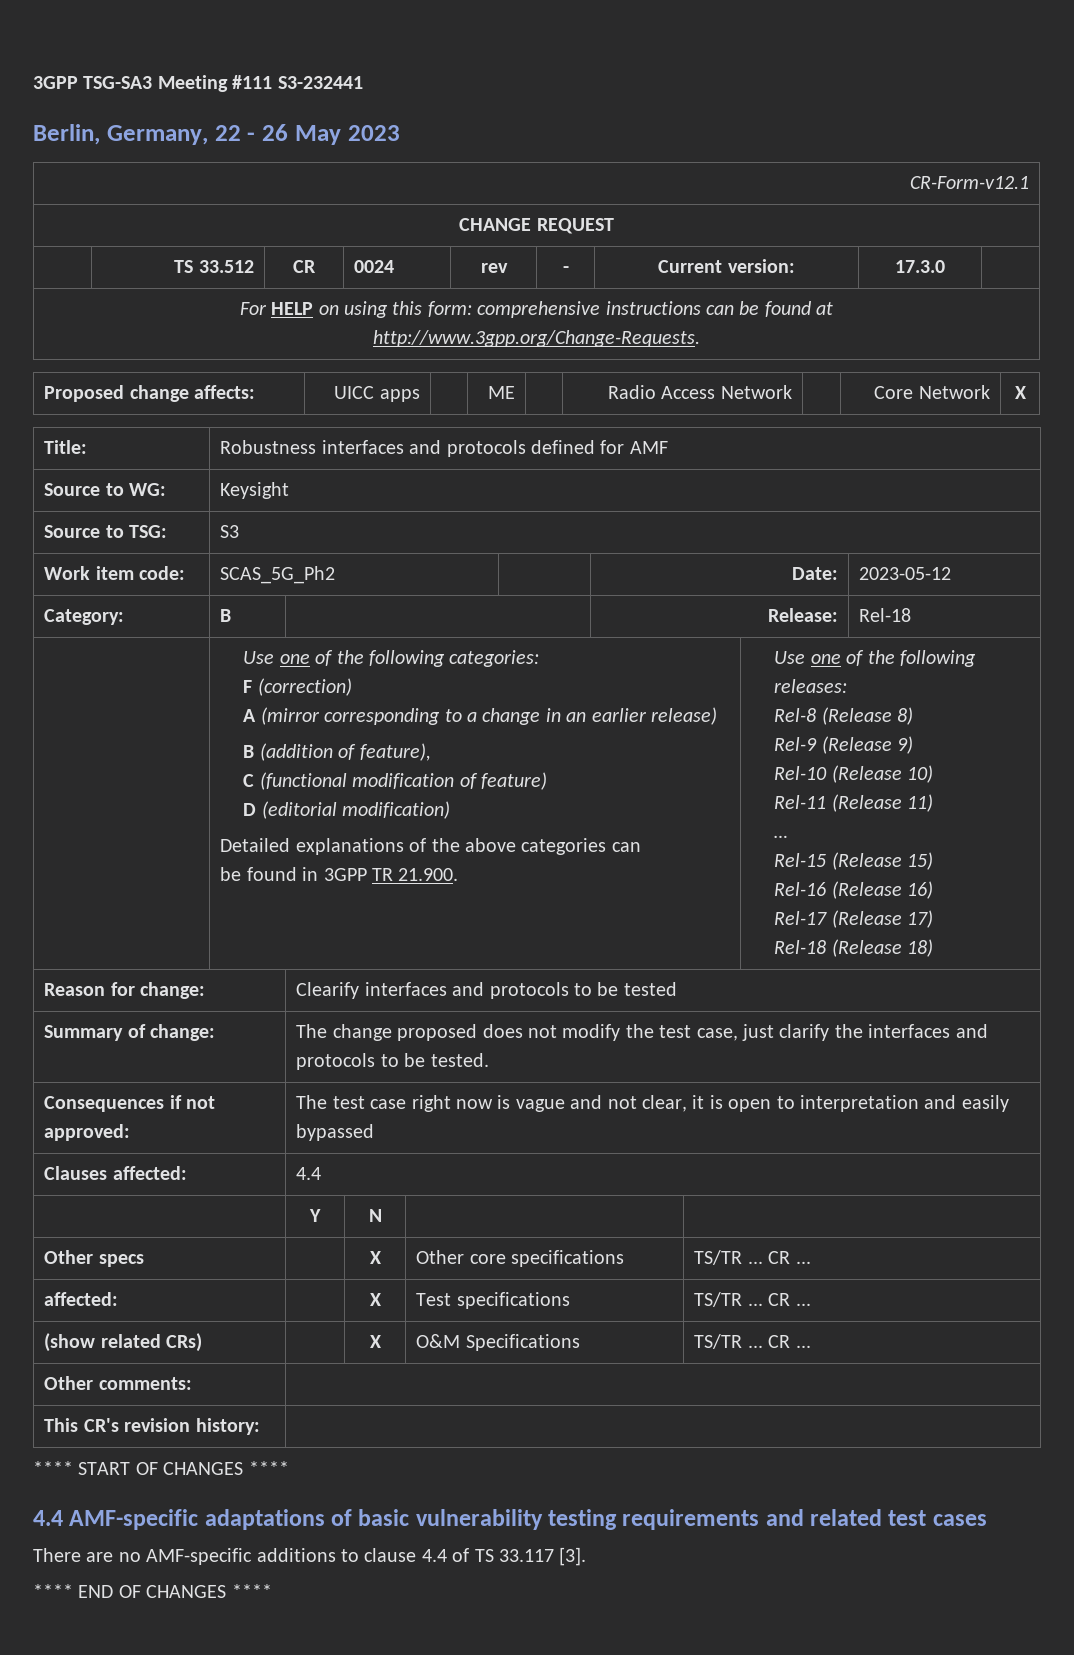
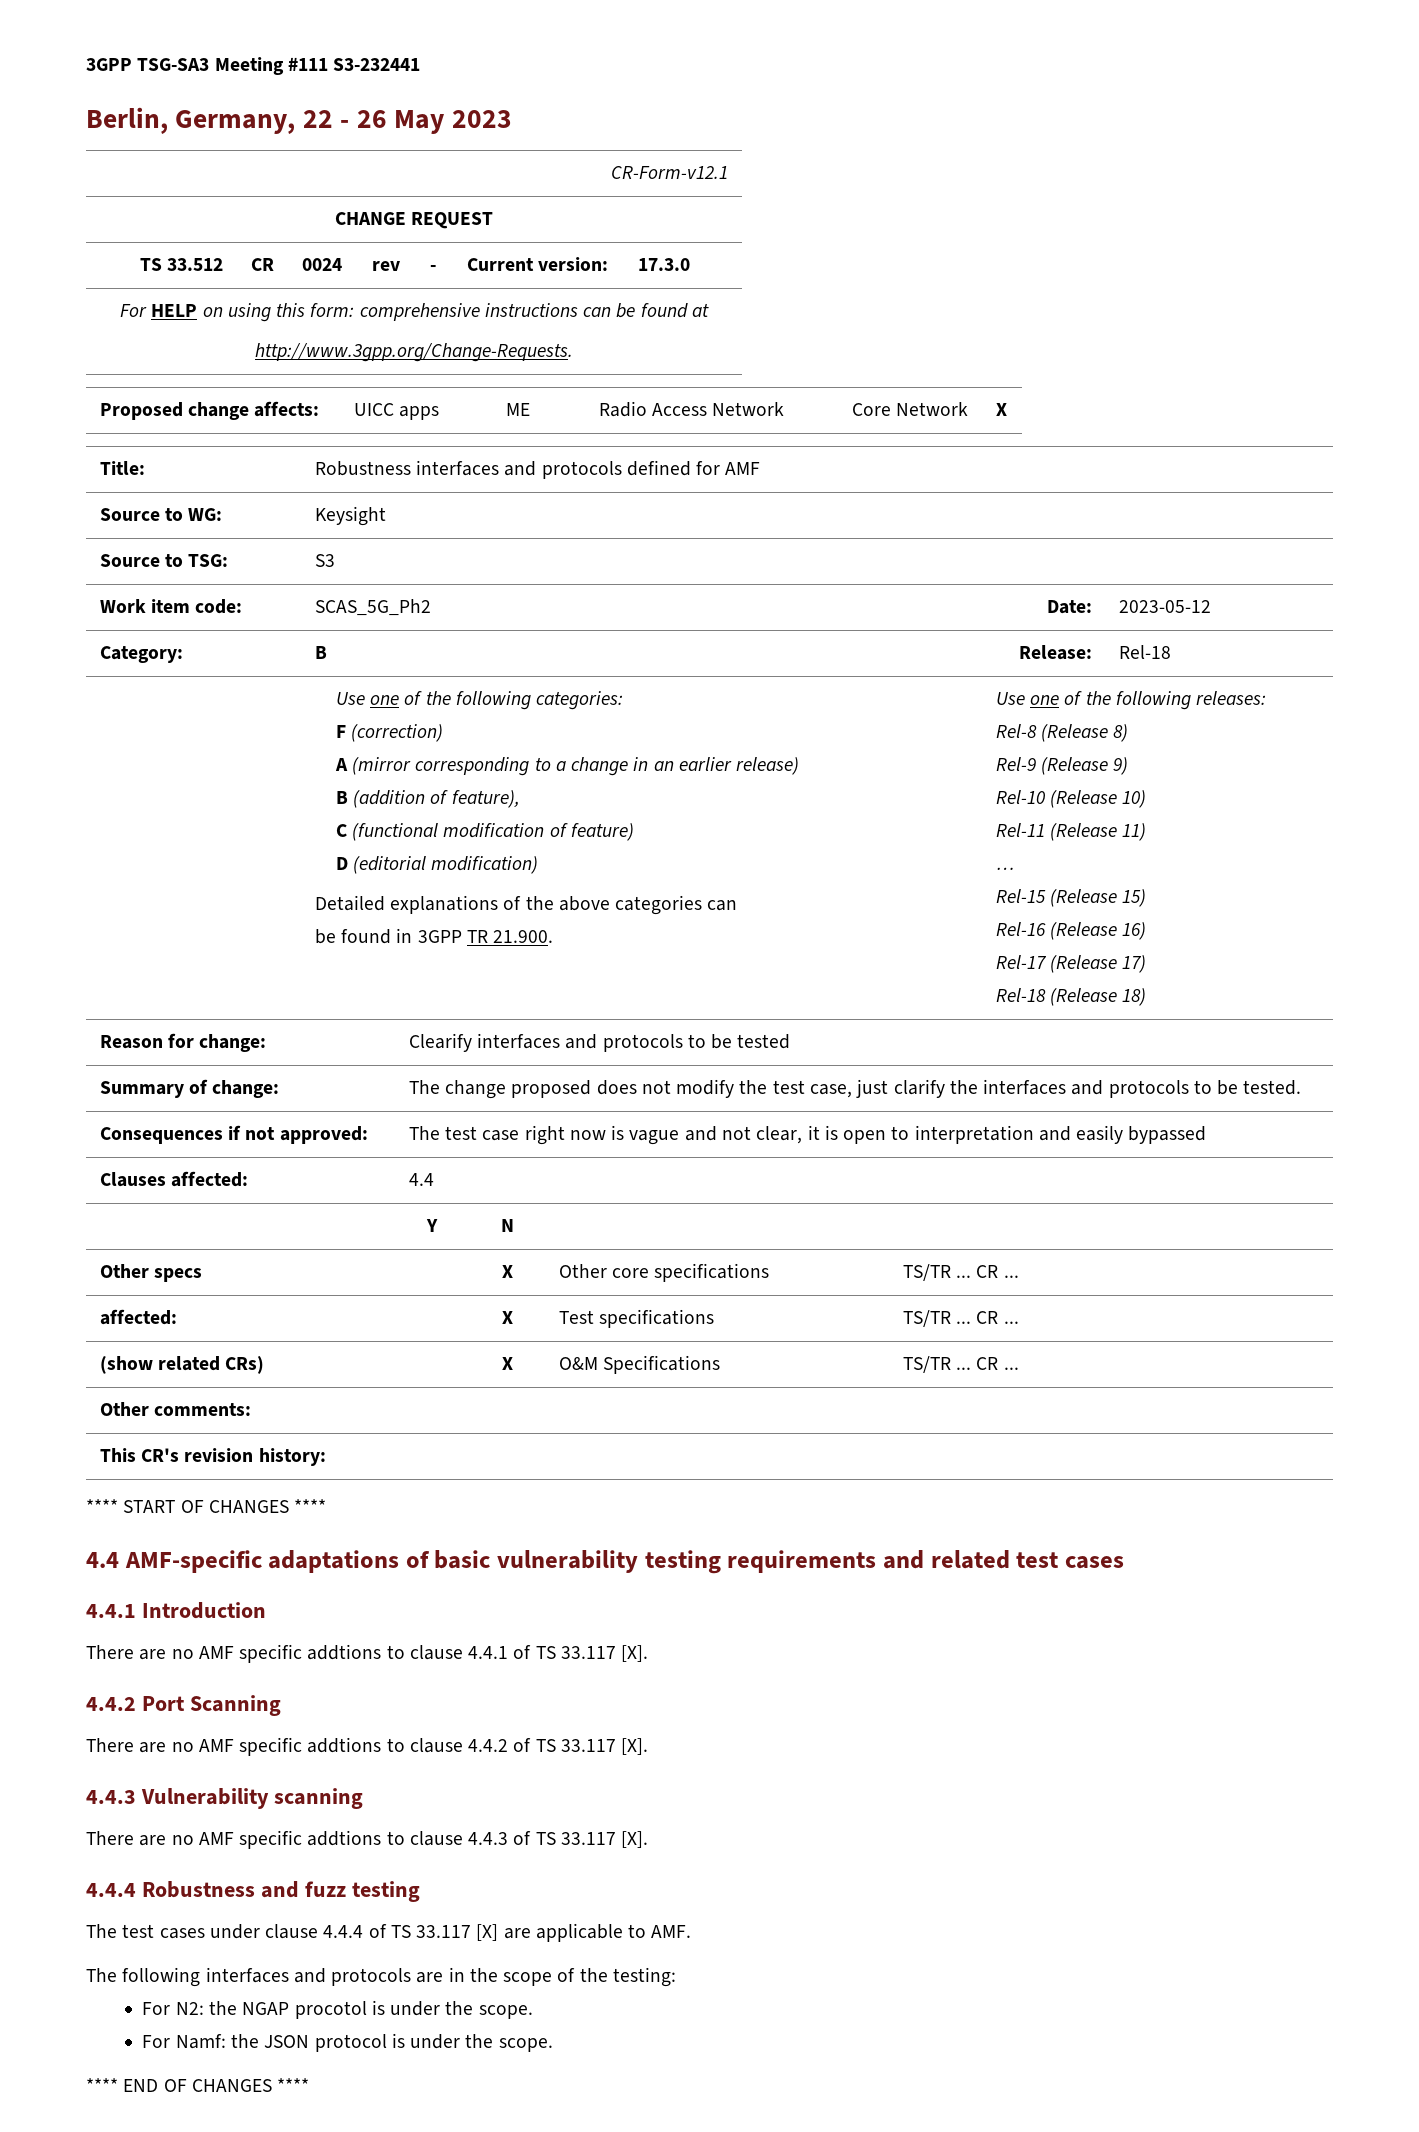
- There are no AMF-specific additions to clause 4.4 of TS 33.117 [3].
+ 4.4.1 Introduction
+ There are no AMF specific addtions to clause 4.4.1 of TS 33.117 [X].
+ 4.4.2 Port Scanning
+ There are no AMF specific addtions to clause 4.4.2 of TS 33.117 [X].
+ 4.4.3 Vulnerability scanning
+ There are no AMF specific addtions to clause 4.4.3 of TS 33.117 [X].
+ 4.4.4 Robustness and fuzz testing
+ The test cases under clause 4.4.4 of TS 33.117 [X] are applicable to AMF.
+ The following interfaces and protocols are in the scope of the testing:
+ For N2: the NGAP procotol is under the scope.
+ For Namf: the JSON protocol is under the scope.

